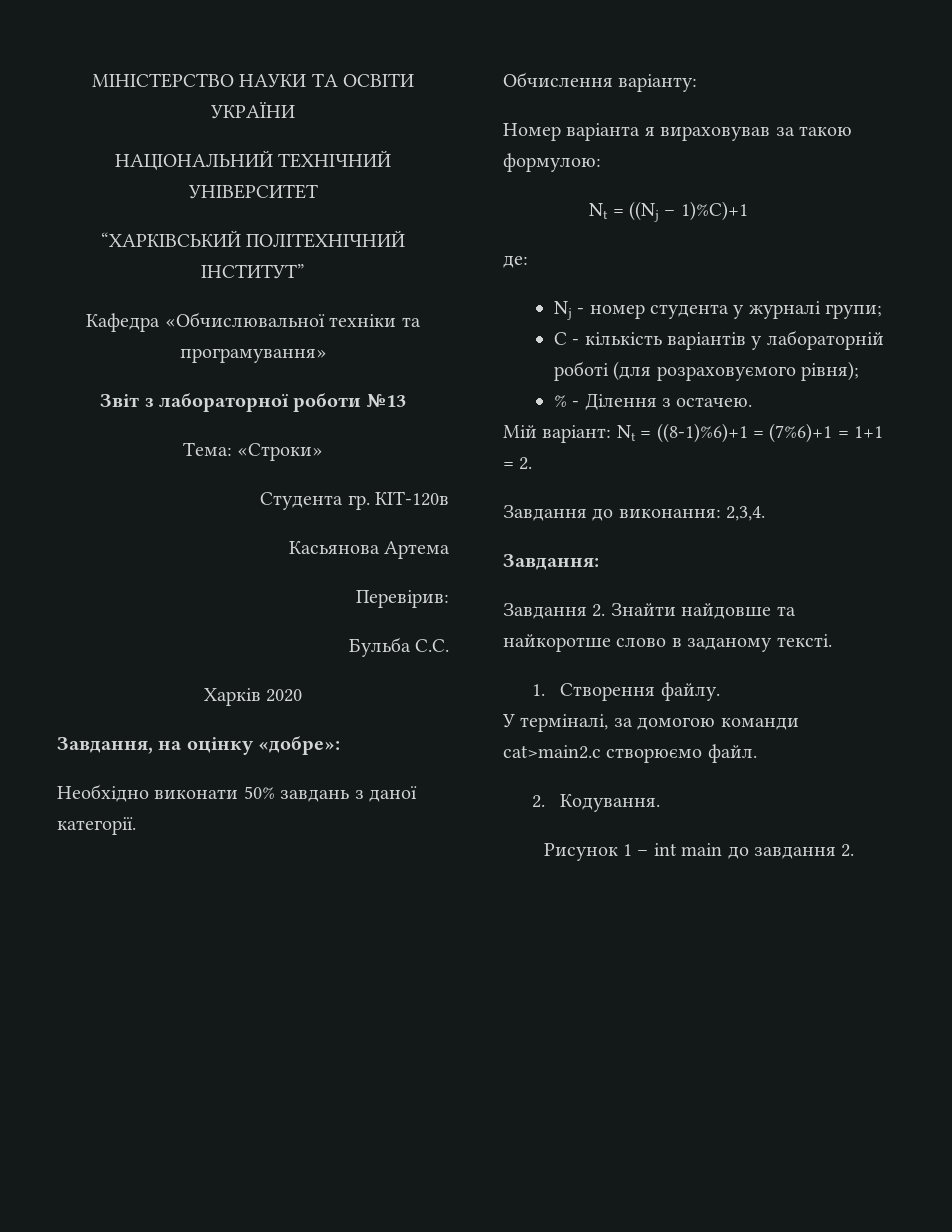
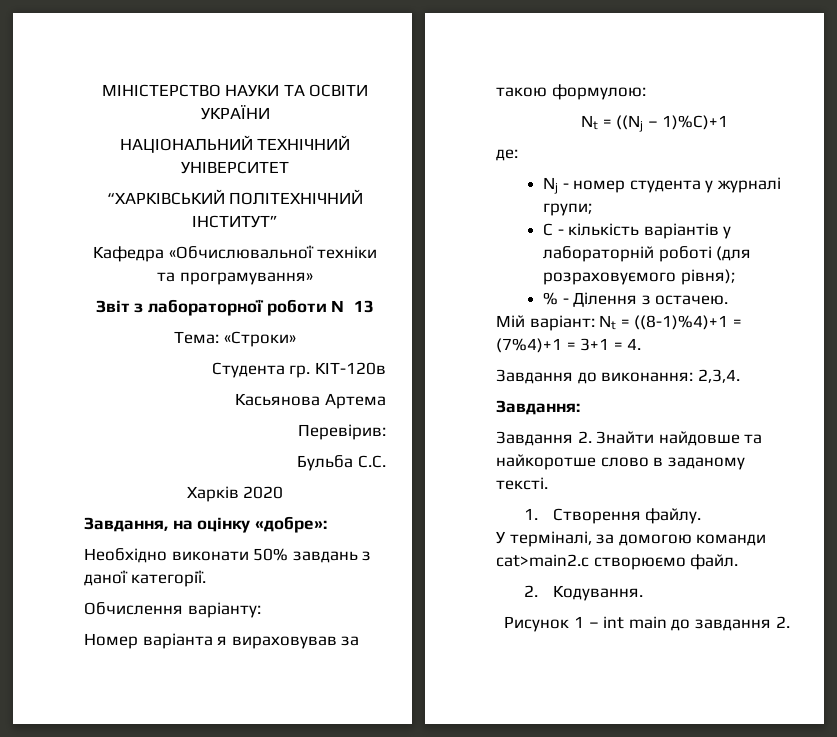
- Мій варіант: Nt = ((8-1)%6)+1 = (7%6)+1 = 1+1 = 2.
+ Мій варіант: Nt = ((8-1)%4)+1 = (7%4)+1 = 3+1 = 4.

